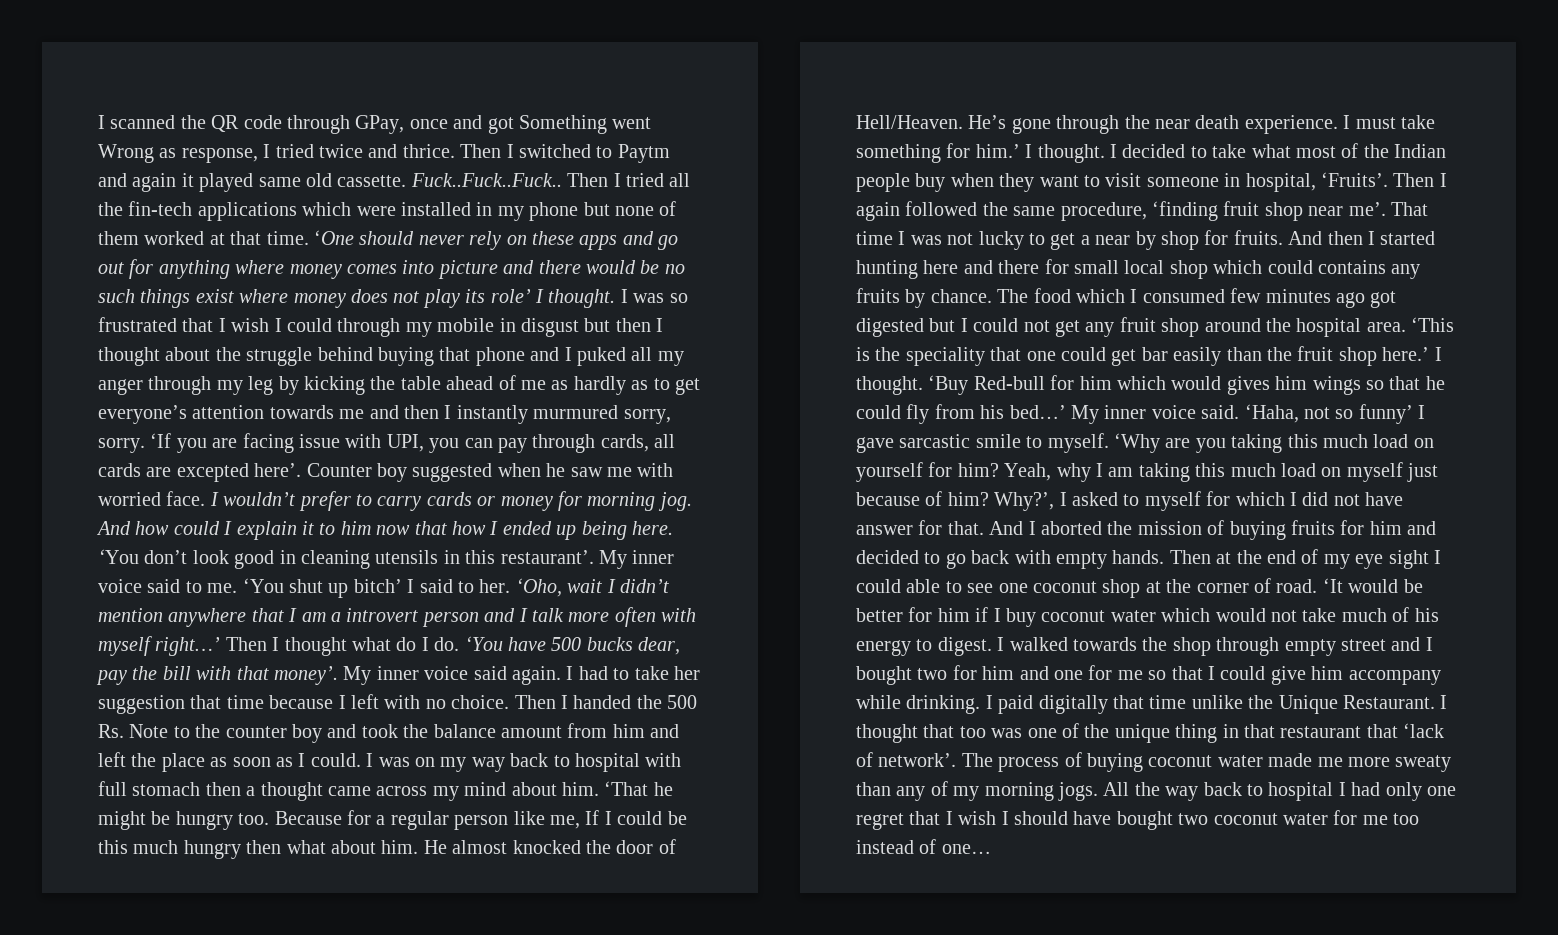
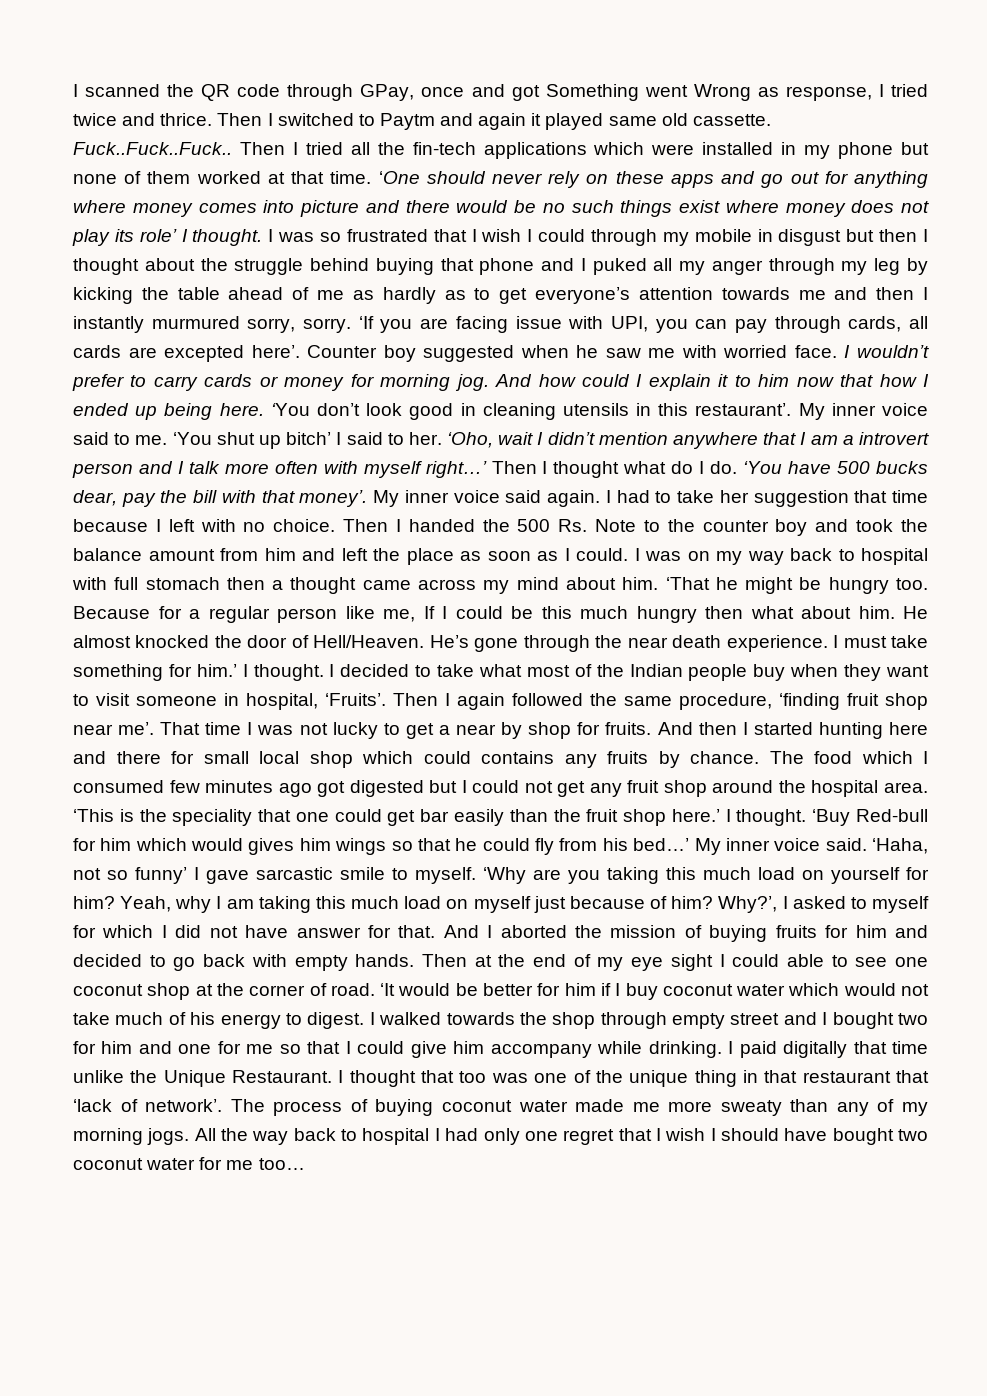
- All the way back to hospital I had only one regret that I wish I should have bought two coconut water for me too instead of one…
+ All the way back to hospital I had only one regret that I wish I should have bought two coconut water for me too…

